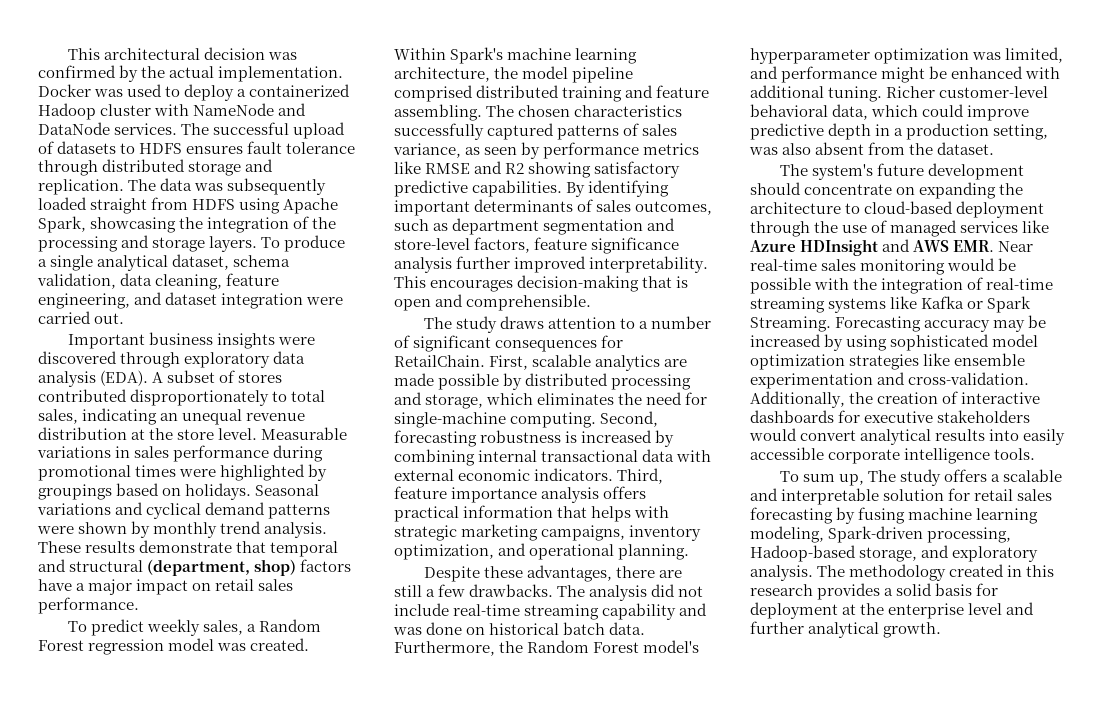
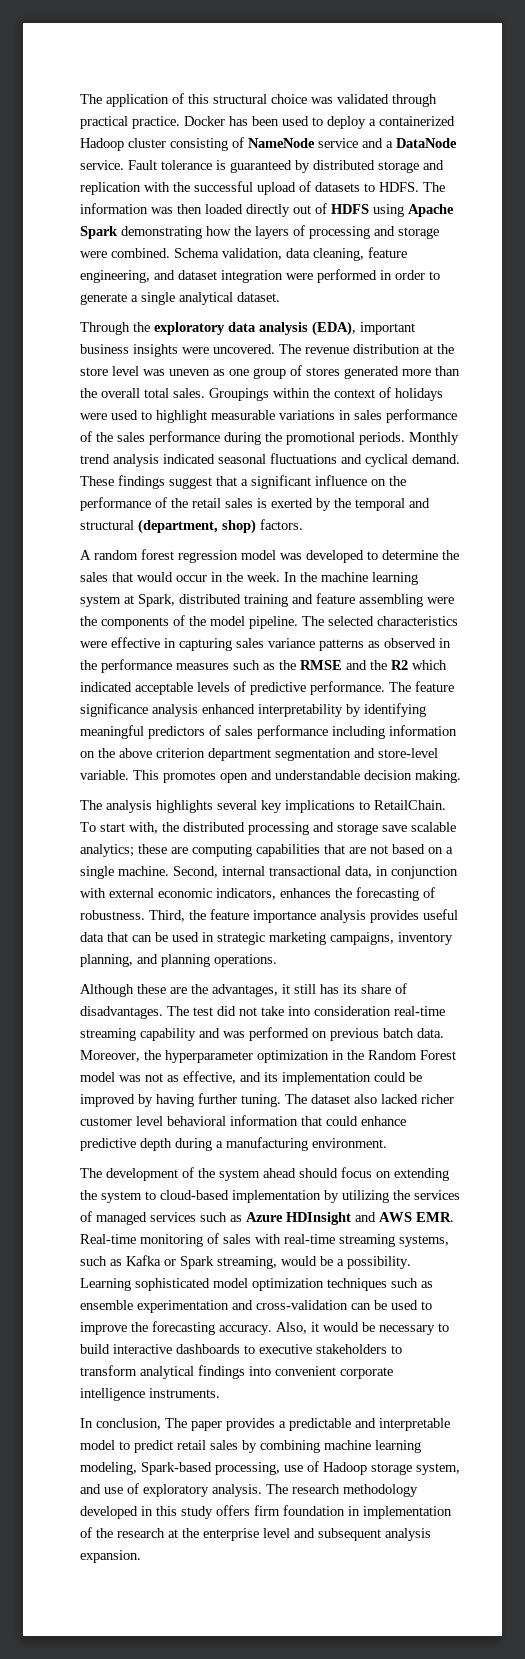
- This architectural decision was confirmed by the actual implementation. Docker was used to deploy a containerized Hadoop cluster with NameNode and DataNode services. The successful upload of datasets to HDFS ensures fault tolerance through distributed storage and replication. The data was subsequently loaded straight from HDFS using Apache Spark, showcasing the integration of the processing and storage layers. To produce a single analytical dataset, schema validation, data cleaning, feature engineering, and dataset integration were carried out.
- Important business insights were discovered through exploratory data analysis (EDA). A subset of stores contributed disproportionately to total sales, indicating an unequal revenue distribution at the store level. Measurable variations in sales performance during promotional times were highlighted by groupings based on holidays. Seasonal variations and cyclical demand patterns were shown by monthly trend analysis. These results demonstrate that temporal and structural (department, shop) factors have a major impact on retail sales performance.
- To predict weekly sales, a Random Forest regression model was created. Within Spark's machine learning architecture, the model pipeline comprised distributed training and feature assembling. The chosen characteristics successfully captured patterns of sales variance, as seen by performance metrics like RMSE and R2 showing satisfactory predictive capabilities. By identifying important determinants of sales outcomes, such as department segmentation and store-level factors, feature significance analysis further improved interpretability. This encourages decision-making that is open and comprehensible.
- The study draws attention to a number of significant consequences for RetailChain. First, scalable analytics are made possible by distributed processing and storage, which eliminates the need for single-machine computing. Second, forecasting robustness is increased by combining internal transactional data with external economic indicators. Third, feature importance analysis offers practical information that helps with strategic marketing campaigns, inventory optimization, and operational planning.
- Despite these advantages, there are still a few drawbacks. The analysis did not include real-time streaming capability and was done on historical batch data. Furthermore, the Random Forest model's hyperparameter optimization was limited, and performance might be enhanced with additional tuning. Richer customer-level behavioral data, which could improve predictive depth in a production setting, was also absent from the dataset.
- The system's future development should concentrate on expanding the architecture to cloud-based deployment through the use of managed services like Azure HDInsight and AWS EMR. Near real-time sales monitoring would be possible with the integration of real-time streaming systems like Kafka or Spark Streaming. Forecasting accuracy may be increased by using sophisticated model optimization strategies like ensemble experimentation and cross-validation. Additionally, the creation of interactive dashboards for executive stakeholders would convert analytical results into easily accessible corporate intelligence tools.
- To sum up, The study offers a scalable and interpretable solution for retail sales forecasting by fusing machine learning modeling, Spark-driven processing, Hadoop-based storage, and exploratory analysis. The methodology created in this research provides a solid basis for deployment at the enterprise level and further analytical growth.
+ The application of this structural choice was validated through practical practice. Docker has been used to deploy a containerized Hadoop cluster consisting of NameNode service and a DataNode service. Fault tolerance is guaranteed by distributed storage and replication with the successful upload of datasets to HDFS. The information was then loaded directly out of HDFS using Apache Spark demonstrating how the layers of processing and storage were combined. Schema validation, data cleaning, feature engineering, and dataset integration were performed in order to generate a single analytical dataset.
+ Through the exploratory data analysis (EDA), important business insights were uncovered. The revenue distribution at the store level was uneven as one group of stores generated more than the overall total sales. Groupings within the context of holidays were used to highlight measurable variations in sales performance of the sales performance during the promotional periods. Monthly trend analysis indicated seasonal fluctuations and cyclical demand. These findings suggest that a significant influence on the performance of the retail sales is exerted by the temporal and structural (department, shop) factors.
+ A random forest regression model was developed to determine the sales that would occur in the week. In the machine learning system at Spark, distributed training and feature assembling were the components of the model pipeline. The selected characteristics were effective in capturing sales variance patterns as observed in the performance measures such as the RMSE and the R2 which indicated acceptable levels of predictive performance. The feature significance analysis enhanced interpretability by identifying meaningful predictors of sales performance including information on the above criterion department segmentation and store-level variable. This promotes open and understandable decision making.
+ The analysis highlights several key implications to RetailChain. To start with, the distributed processing and storage save scalable analytics; these are computing capabilities that are not based on a single machine. Second, internal transactional data, in conjunction with external economic indicators, enhances the forecasting of robustness. Third, the feature importance analysis provides useful data that can be used in strategic marketing campaigns, inventory planning, and planning operations.
+ Although these are the advantages, it still has its share of disadvantages. The test did not take into consideration real-time streaming capability and was performed on previous batch data. Moreover, the hyperparameter optimization in the Random Forest model was not as effective, and its implementation could be improved by having further tuning. The dataset also lacked richer customer level behavioral information that could enhance predictive depth during a manufacturing environment.
+ The development of the system ahead should focus on extending the system to cloud-based implementation by utilizing the services of managed services such as Azure HDInsight and AWS EMR. Real-time monitoring of sales with real-time streaming systems, such as Kafka or Spark streaming, would be a possibility. Learning sophisticated model optimization techniques such as ensemble experimentation and cross-validation can be used to improve the forecasting accuracy. Also, it would be necessary to build interactive dashboards to executive stakeholders to transform analytical findings into convenient corporate intelligence instruments.
+ In conclusion, The paper provides a predictable and interpretable model to predict retail sales by combining machine learning modeling, Spark-based processing, use of Hadoop storage system, and use of exploratory analysis. The research methodology developed in this study offers firm foundation in implementation of the research at the enterprise level and subsequent analysis expansion.

